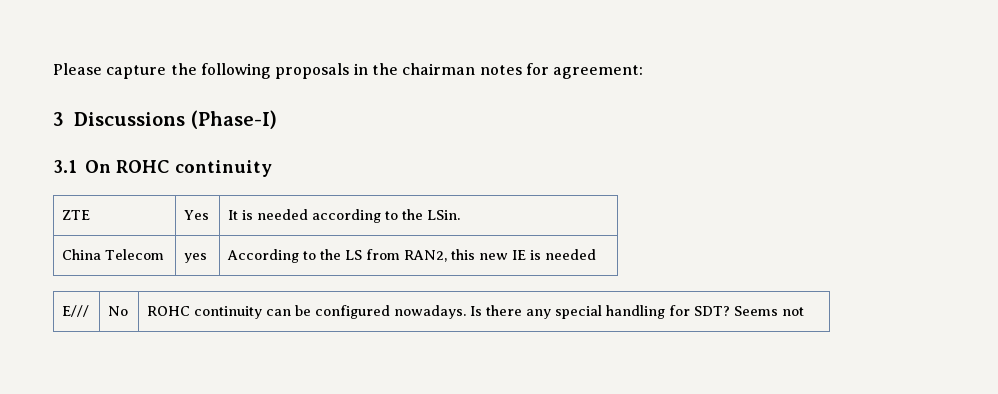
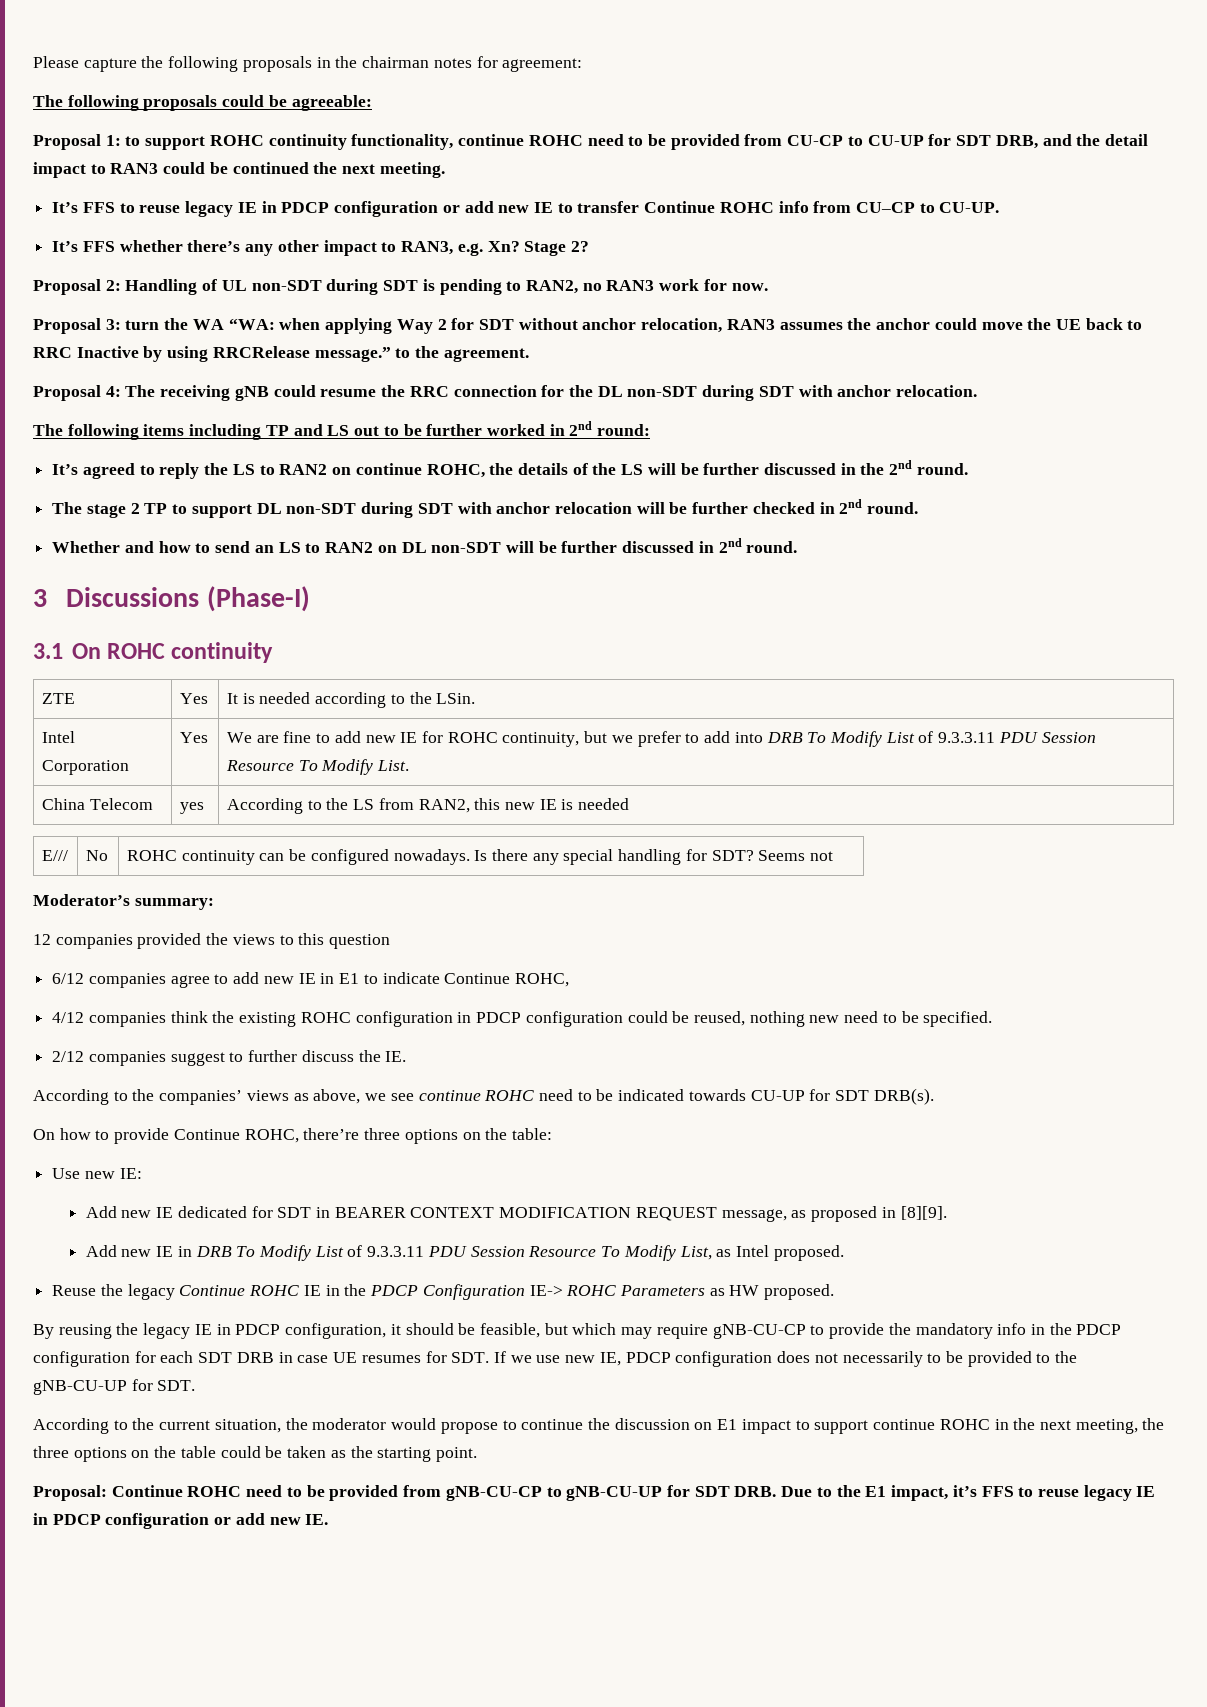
+ The following proposals could be agreeable:
+ Proposal 1: to support ROHC continuity functionality, continue ROHC need to be provided from CU-CP to CU-UP for SDT DRB, and the detail impact to RAN3 could be continued the next meeting.
+ It’s FFS to reuse legacy IE in PDCP configuration or add new IE to transfer Continue ROHC info from CU–CP to CU-UP.
+ It’s FFS whether there’s any other impact to RAN3, e.g. Xn? Stage 2?
+ Proposal 2: Handling of UL non-SDT during SDT is pending to RAN2, no RAN3 work for now.
+ Proposal 3: turn the WA “WA: when applying Way 2 for SDT without anchor relocation, RAN3 assumes the anchor could move the UE back to RRC Inactive by using RRCRelease message.” to the agreement.
+ Proposal 4: The receiving gNB could resume the RRC connection for the DL non-SDT during SDT with anchor relocation.
+ The following items including TP and LS out to be further worked in 2nd round:
+ It’s agreed to reply the LS to RAN2 on continue ROHC, the details of the LS will be further discussed in the 2nd round.
+ The stage 2 TP to support DL non-SDT during SDT with anchor relocation will be further checked in 2nd round.
+ Whether and how to send an LS to RAN2 on DL non-SDT will be further discussed in 2nd round.
+ Intel Corporation | Yes | We are fine to add new IE for ROHC continuity, but we prefer to add into DRB To Modify List of 9.3.3.11 PDU Session Resource To Modify List.
+ Moderator’s summary:
+ 12 companies provided the views to this question
+ 6/12 companies agree to add new IE in E1 to indicate Continue ROHC,
+ 4/12 companies think the existing ROHC configuration in PDCP configuration could be reused, nothing new need to be specified.
+ 2/12 companies suggest to further discuss the IE.
+ According to the companies’ views as above, we see continue ROHC need to be indicated towards CU-UP for SDT DRB(s).
+ On how to provide Continue ROHC, there’re three options on the table:
+ Use new IE:
+ Add new IE dedicated for SDT in BEARER CONTEXT MODIFICATION REQUEST message, as proposed in [8][9].
+ Add new IE in DRB To Modify List of 9.3.3.11 PDU Session Resource To Modify List, as Intel proposed.
+ Reuse the legacy Continue ROHC IE in the PDCP Configuration IE-> ROHC Parameters as HW proposed.
+ By reusing the legacy IE in PDCP configuration, it should be feasible, but which may require gNB-CU-CP to provide the mandatory info in the PDCP configuration for each SDT DRB in case UE resumes for SDT. If we use new IE, PDCP configuration does not necessarily to be provided to the gNB-CU-UP for SDT.
+ According to the current situation, the moderator would propose to continue the discussion on E1 impact to support continue ROHC in the next meeting, the three options on the table could be taken as the starting point.
+ Proposal: Continue ROHC need to be provided from gNB-CU-CP to gNB-CU-UP for SDT DRB. Due to the E1 impact, it’s FFS to reuse legacy IE in PDCP configuration or add new IE.

